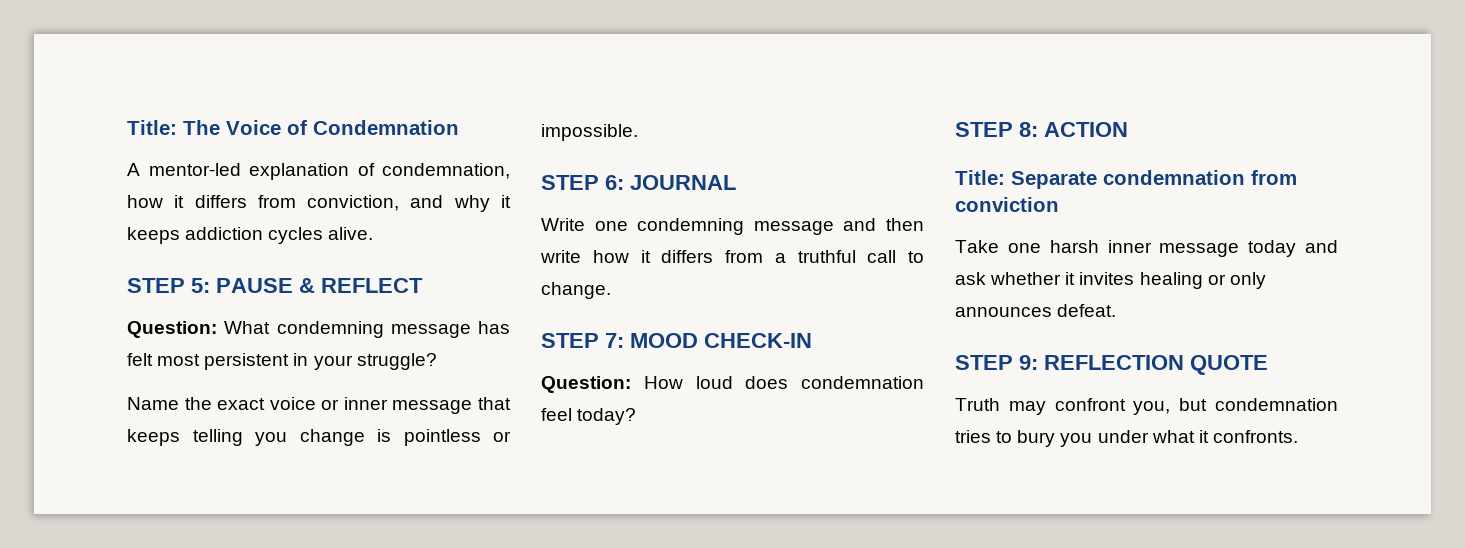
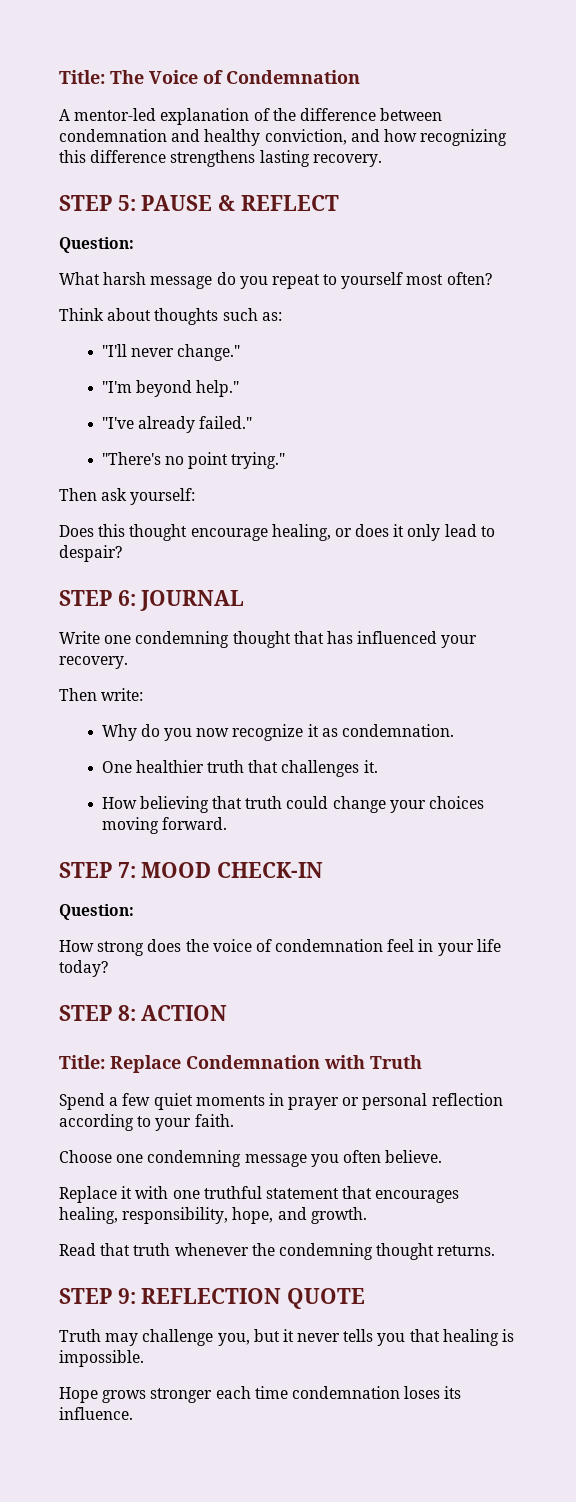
- A mentor-led explanation of condemnation, how it differs from conviction, and why it keeps addiction cycles alive.
+ A mentor-led explanation of the difference between condemnation and healthy conviction, and how recognizing this difference strengthens lasting recovery.
  STEP 5: PAUSE & REFLECT
- Question: What condemning message has felt most persistent in your struggle?
- Name the exact voice or inner message that keeps telling you change is pointless or impossible.
+ Question:
+ What harsh message do you repeat to yourself most often?
+ Think about thoughts such as:
+ "I'll never change."
+ "I'm beyond help."
+ "I've already failed."
+ "There's no point trying."
+ Then ask yourself:
+ Does this thought encourage healing, or does it only lead to despair?
- Write one condemning message and then write how it differs from a truthful call to change.
+ Write one condemning thought that has influenced your recovery.
+ Then write:
+ Why do you now recognize it as condemnation.
+ One healthier truth that challenges it.
+ How believing that truth could change your choices moving forward.
  STEP 7: MOOD CHECK-IN
- Question: How loud does condemnation feel today?
+ Question:
+ How strong does the voice of condemnation feel in your life today?
- Title: Separate condemnation from conviction
- Take one harsh inner message today and ask whether it invites healing or only announces defeat.
+ Title: Replace Condemnation with Truth
+ Spend a few quiet moments in prayer or personal reflection according to your faith.
+ Choose one condemning message you often believe.
+ Replace it with one truthful statement that encourages healing, responsibility, hope, and growth.
+ Read that truth whenever the condemning thought returns.
- Truth may confront you, but condemnation tries to bury you under what it confronts.
+ Truth may challenge you, but it never tells you that healing is impossible.
+ Hope grows stronger each time condemnation loses its influence.

